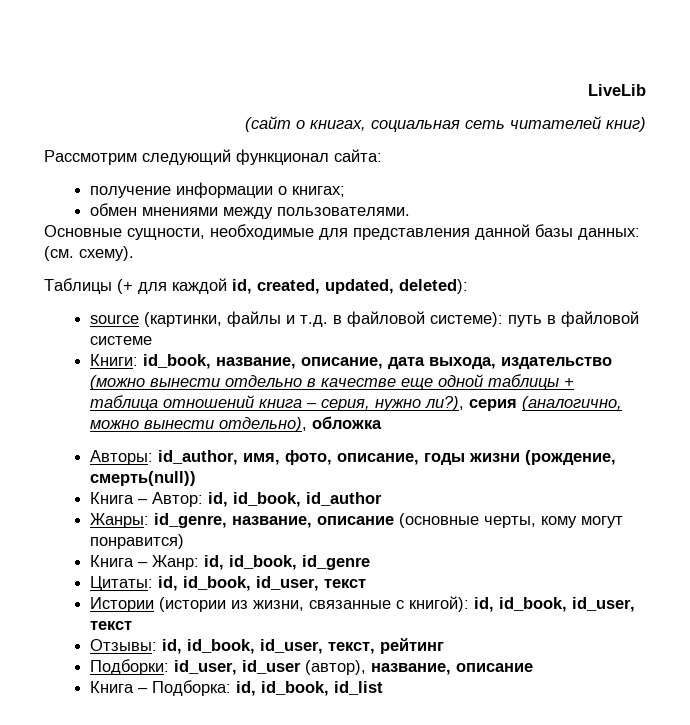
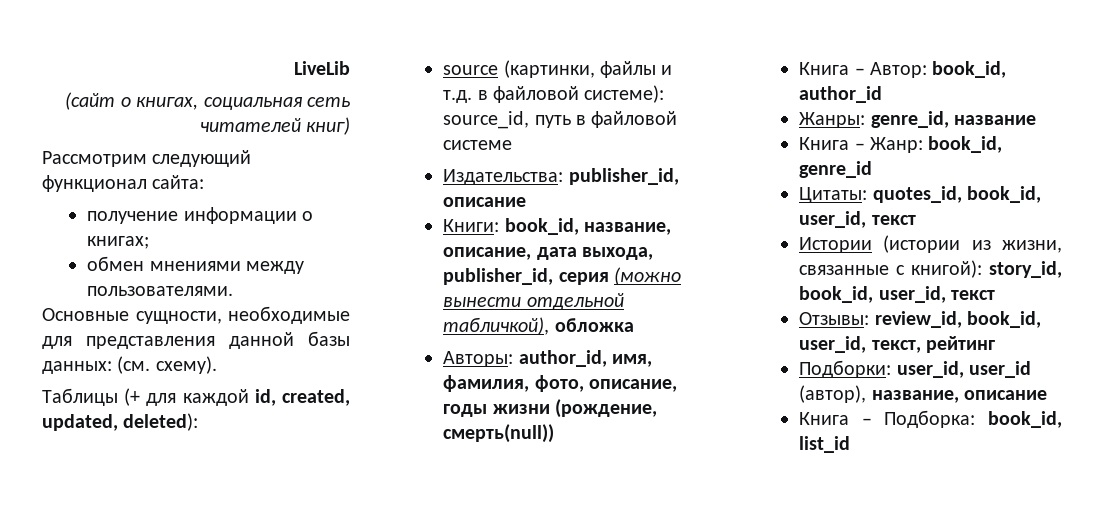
- source (картинки, файлы и т.д. в файловой системе): путь в файловой системе
+ source (картинки, файлы и т.д. в файловой системе): source_id, путь в файловой системе
+ Издательства: publisher_id, описание
- Книги: id_book, название, описание, дата выхода, издательство (можно вынести отдельно в качестве еще одной таблицы + таблица отношений книга – серия, нужно ли?), серия (аналогично, можно вынести отдельно), обложка
+ Книги: book_id, название, описание, дата выхода, publisher_id, серия (можно вынести отдельной табличкой), обложка
- Авторы: id_author, имя, фото, описание, годы жизни (рождение, смерть(null))
+ Авторы: author_id, имя, фамилия, фото, описание, годы жизни (рождение, смерть(null))
- Книга – Автор: id, id_book, id_author
- Жанры: id_genre, название, описание (основные черты, кому могут понравится)
- Книга – Жанр: id, id_book, id_genre
- Цитаты: id, id_book, id_user, текст
+ Книга – Автор: book_id, author_id
+ Жанры: genre_id, название
+ Книга – Жанр: book_id, genre_id
+ Цитаты: quotes_id, book_id, user_id, текст
- Истории (истории из жизни, связанные с книгой): id, id_book, id_user, текст
+ Истории (истории из жизни, связанные с книгой): story_id, book_id, user_id, текст
- Отзывы: id, id_book, id_user, текст, рейтинг
+ Отзывы: review_id, book_id, user_id, текст, рейтинг
- Подборки: id_user, id_user (автор), название, описание
+ Подборки: user_id, user_id (автор), название, описание
- Книга – Подборка: id, id_book, id_list
+ Книга – Подборка: book_id, list_id

